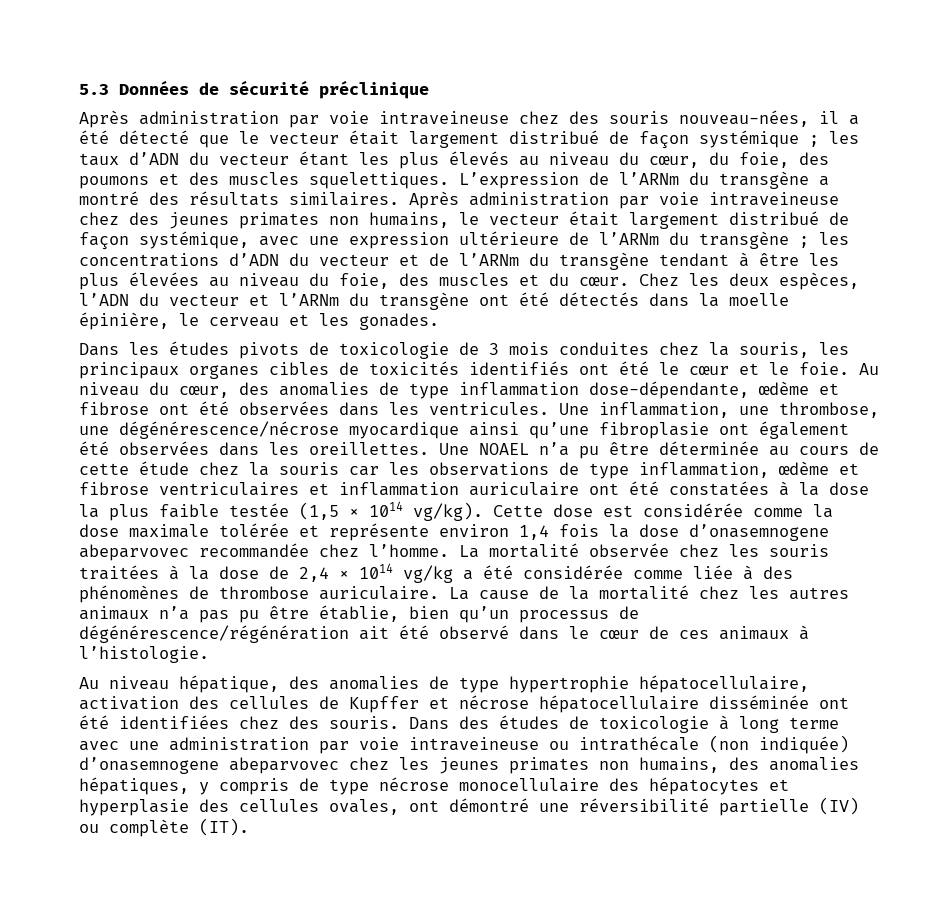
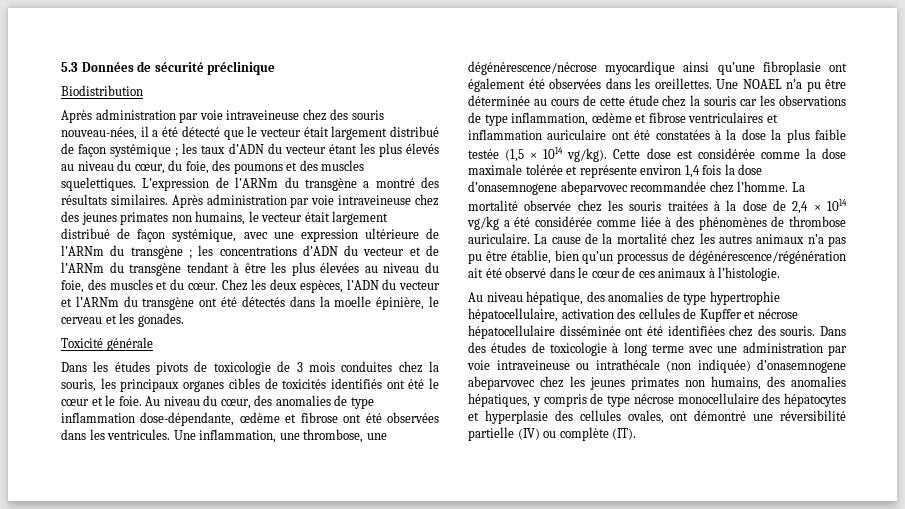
+ Biodistribution
+ Toxicité générale

